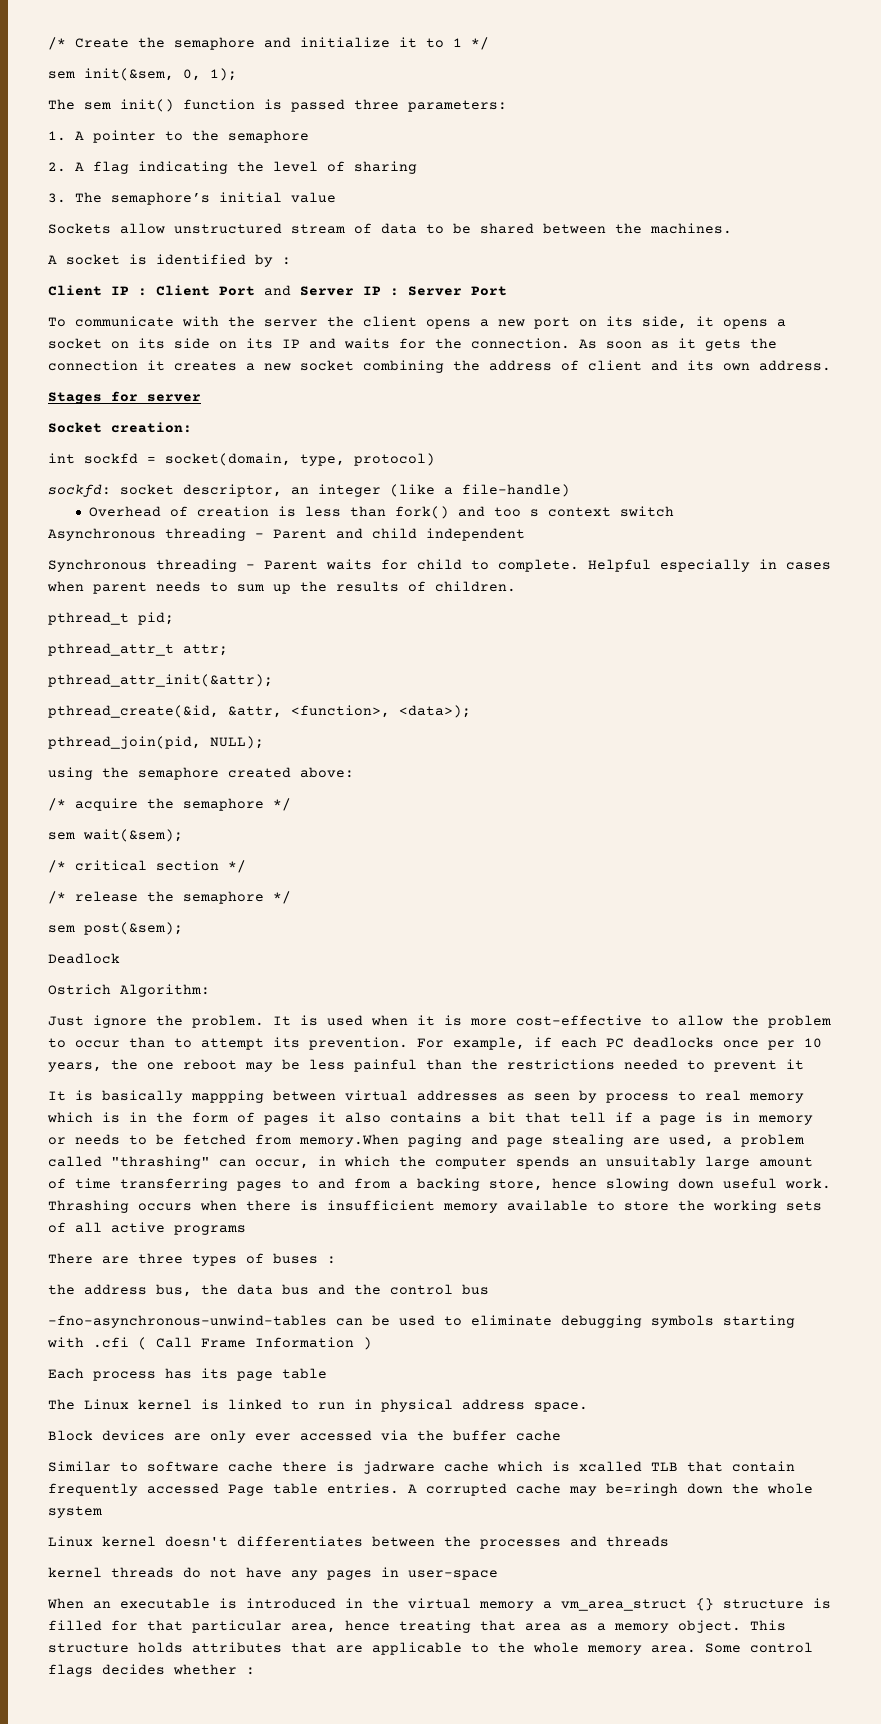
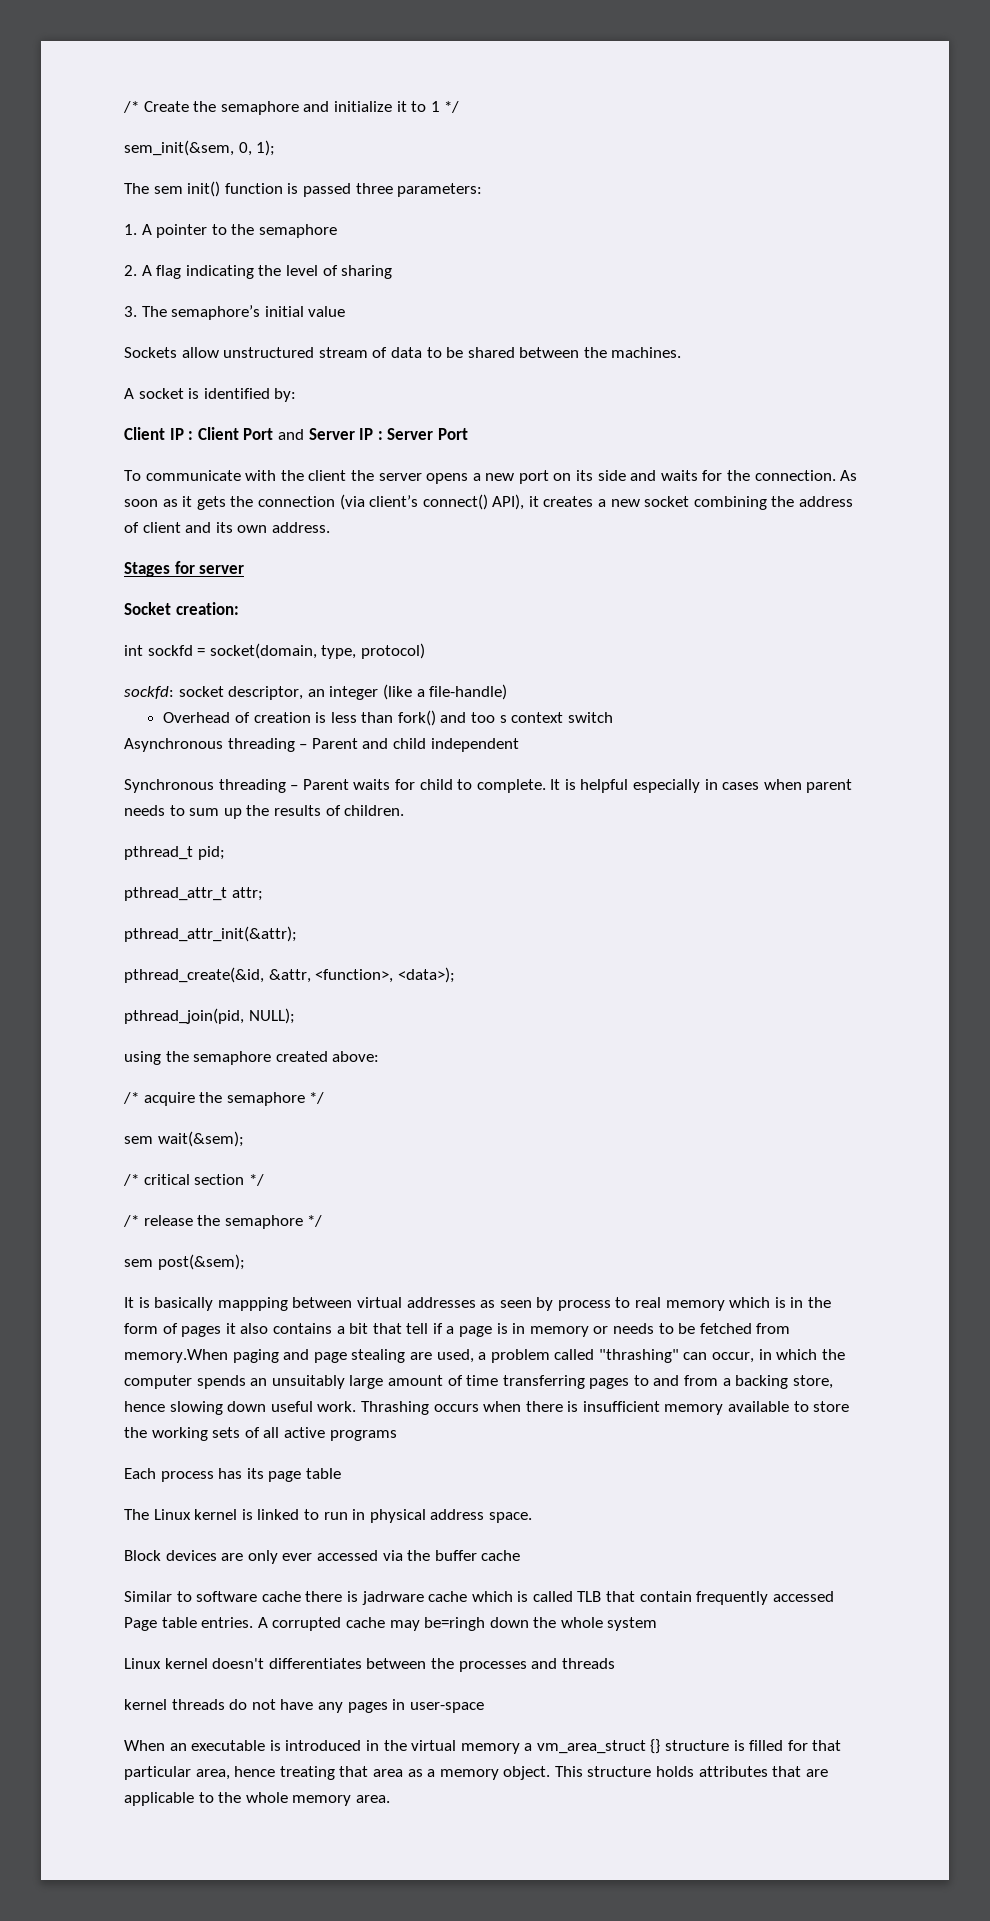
- sem init(&sem, 0, 1);
+ sem_init(&sem, 0, 1);
- A socket is identified by :
+ A socket is identified by:
- To communicate with the server the client opens a new port on its side, it opens a socket on its side on its IP and waits for the connection.
+ To communicate with the client the server opens a new port on its side and waits for the connection.
- As soon as it gets the connection it creates a new socket combining the address of client and its own address.
+ As soon as it gets the connection (via client’s connect() API), it creates a new socket combining the address of client and its own address.
- Helpful especially in cases when parent needs to sum up the results of children.
+ It is helpful especially in cases when parent needs to sum up the results of children.
- Deadlock
- Ostrich Algorithm:
- Just ignore the problem. It is used when it is more cost-effective to allow the problem to occur than to attempt its prevention. For example, if each PC deadlocks once per 10 years, the one reboot may be less painful than the restrictions needed to prevent it
- There are three types of buses :
- the address bus, the data bus and the control bus
- -fno-asynchronous-unwind-tables can be used to eliminate debugging symbols starting with .cfi ( Call Frame Information )
- Similar to software cache there is jadrware cache which is xcalled TLB that contain frequently accessed Page table entries.
+ Similar to software cache there is jadrware cache which is called TLB that contain frequently accessed Page table entries.
- Some control flags decides whether :

